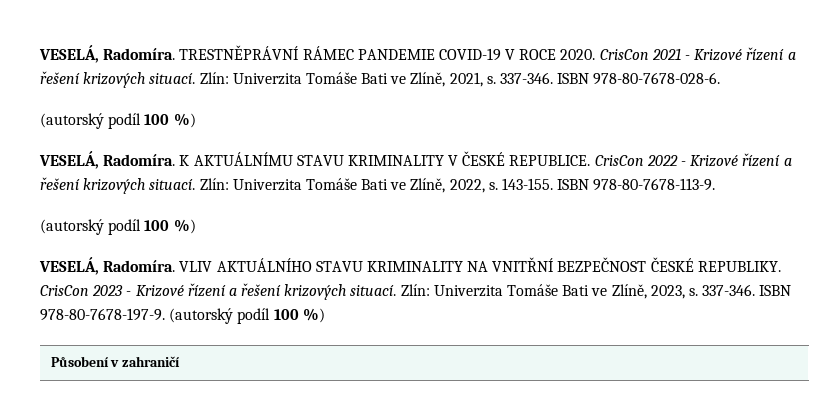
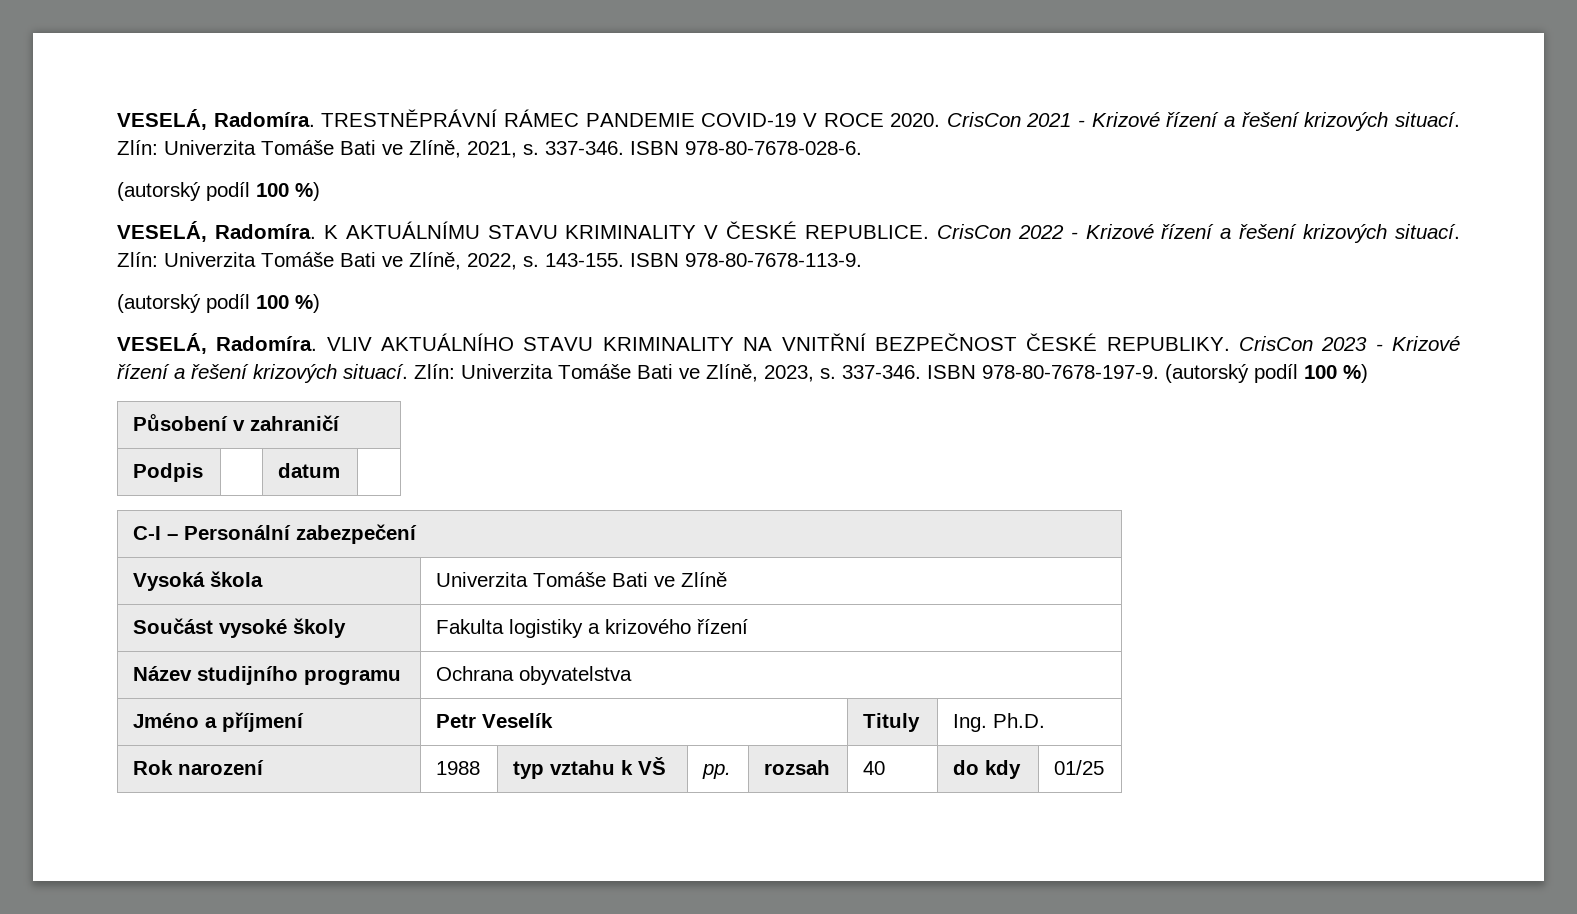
+ Podpis | | datum |
+ C-I – Personální zabezpečení
+ Vysoká škola | Univerzita Tomáše Bati ve Zlíně
+ Součást vysoké školy | Fakulta logistiky a krizového řízení
+ Název studijního programu | Ochrana obyvatelstva
+ Jméno a příjmení | Petr Veselík | Tituly | Ing. Ph.D.
+ Rok narození | 1988 | typ vztahu k VŠ | pp. | rozsah | 40 | do kdy | 01/25

